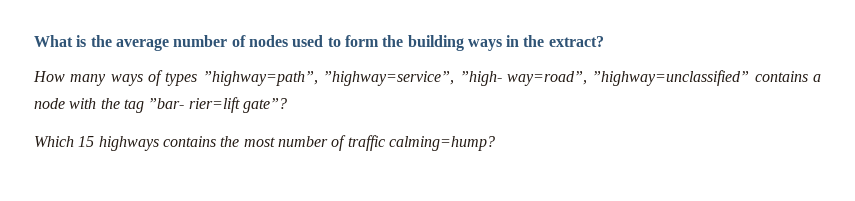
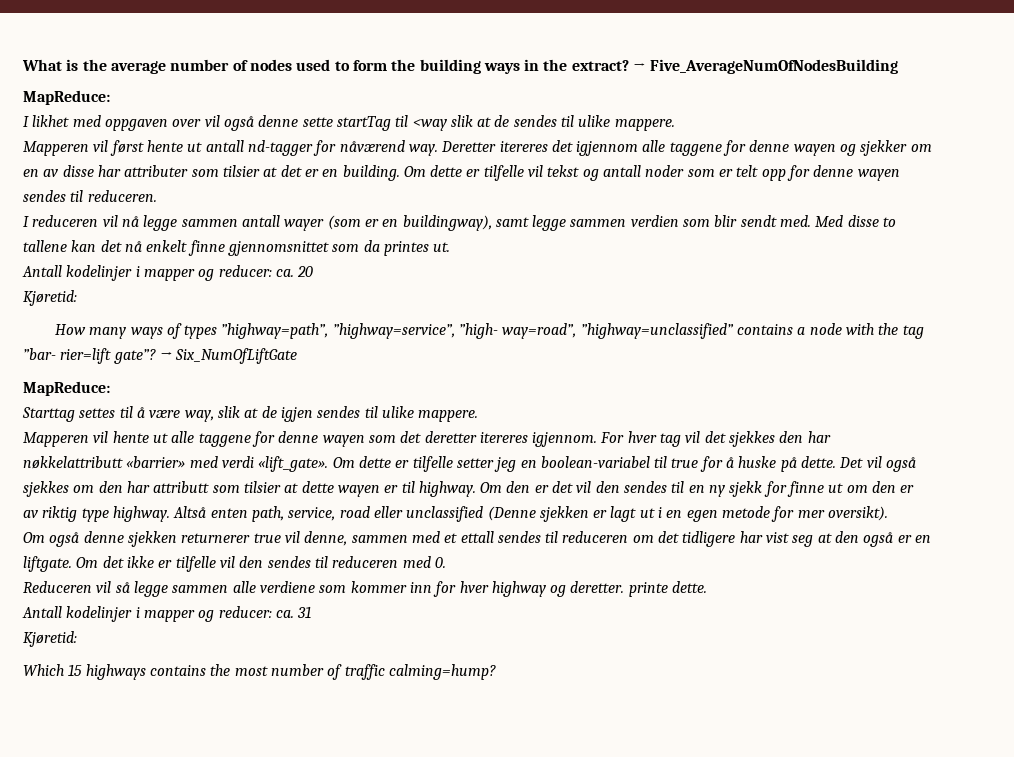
+ → Five_AverageNumOfNodesBuilding
+ MapReduce:
+ I likhet med oppgaven over vil også denne sette startTag til <way slik at de sendes til ulike mappere.
+ Mapperen vil først hente ut antall nd-tagger for nåværend way. Deretter itereres det igjennom alle taggene for denne wayen og sjekker om en av disse har attributer som tilsier at det er en building. Om dette er tilfelle vil tekst og antall noder som er telt opp for denne wayen sendes til reduceren.
+ I reduceren vil nå legge sammen antall wayer (som er en buildingway), samt legge sammen verdien som blir sendt med. Med disse to tallene kan det nå enkelt finne gjennomsnittet som da printes ut.
+ Antall kodelinjer i mapper og reducer: ca. 20
+ Kjøretid:
+ → Six_NumOfLiftGate
+ MapReduce:
+ Starttag settes til å være way, slik at de igjen sendes til ulike mappere.
+ Mapperen vil hente ut alle taggene for denne wayen som det deretter itereres igjennom. For hver tag vil det sjekkes den har nøkkelattributt «barrier» med verdi «lift_gate». Om dette er tilfelle setter jeg en boolean-variabel til true for å huske på dette. Det vil også sjekkes om den har attributt som tilsier at dette wayen er til highway. Om den er det vil den sendes til en ny sjekk for finne ut om den er av riktig type highway. Altså enten path, service, road eller unclassified (Denne sjekken er lagt ut i en egen metode for mer oversikt).
+ Om også denne sjekken returnerer true vil denne, sammen med et ettall sendes til reduceren om det tidligere har vist seg at den også er en liftgate. Om det ikke er tilfelle vil den sendes til reduceren med 0.
+ Reduceren vil så legge sammen alle verdiene som kommer inn for hver highway og deretter. printe dette.
+ Antall kodelinjer i mapper og reducer: ca. 31
+ Kjøretid:

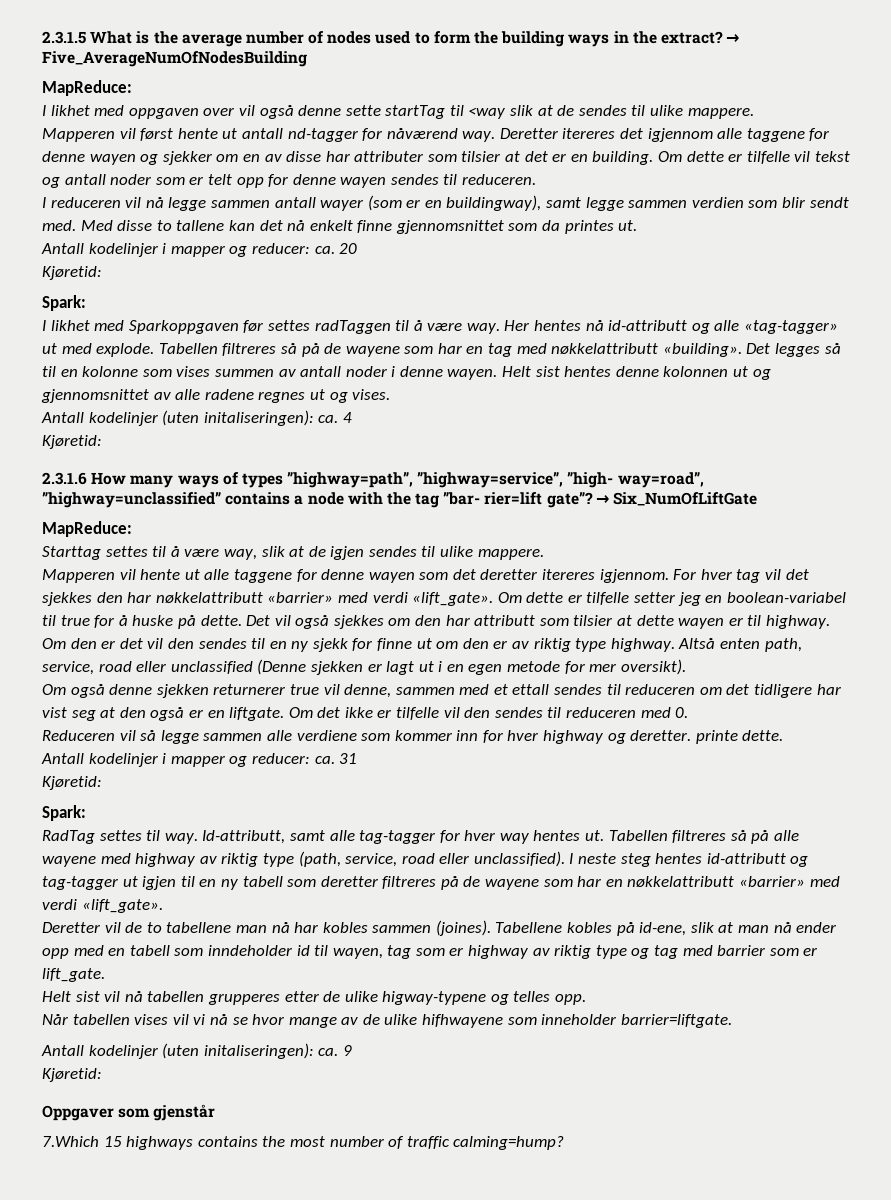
- What is the average number of nodes used to form the building ways in the extract?
+ 2.3.1.5 What is the average number of nodes used to form the building ways in the extract?
  Antall kodelinjer i mapper og reducer: ca. 20
  Kjøretid:
- How many ways of types ”highway=path”, ”highway=service”, ”high- way=road”, ”highway=unclassified” contains a node with the tag ”bar- rier=lift gate”?
+ Spark:
+ I likhet med Sparkoppgaven før settes radTaggen til å være way. Her hentes nå id-attributt og alle «tag-tagger» ut med explode. Tabellen filtreres så på de wayene som har en tag med nøkkelattributt «building». Det legges så til en kolonne som vises summen av antall noder i denne wayen. Helt sist hentes denne kolonnen ut og gjennomsnittet av alle radene regnes ut og vises.
+ Antall kodelinjer (uten initaliseringen): ca. 4
+ Kjøretid:
+ 2.3.1.6 How many ways of types ”highway=path”, ”highway=service”, ”high- way=road”, ”highway=unclassified” contains a node with the tag ”bar- rier=lift gate”?
  Antall kodelinjer i mapper og reducer: ca. 31
  Kjøretid:
- Which 15 highways contains the most number of traffic calming=hump?
+ Spark:
+ RadTag settes til way. Id-attributt, samt alle tag-tagger for hver way hentes ut. Tabellen filtreres så på alle wayene med highway av riktig type (path, service, road eller unclassified). I neste steg hentes id-attributt og tag-tagger ut igjen til en ny tabell som deretter filtreres på de wayene som har en nøkkelattributt «barrier» med verdi «lift_gate».
+ Deretter vil de to tabellene man nå har kobles sammen (joines). Tabellene kobles på id-ene, slik at man nå ender opp med en tabell som inndeholder id til wayen, tag som er highway av riktig type og tag med barrier som er lift_gate.
+ Helt sist vil nå tabellen grupperes etter de ulike higway-typene og telles opp.
+ Når tabellen vises vil vi nå se hvor mange av de ulike hifhwayene som inneholder barrier=liftgate.
+ Antall kodelinjer (uten initaliseringen): ca. 9
+ Kjøretid:
+ Oppgaver som gjenstår
+ 7.Which 15 highways contains the most number of traffic calming=hump?

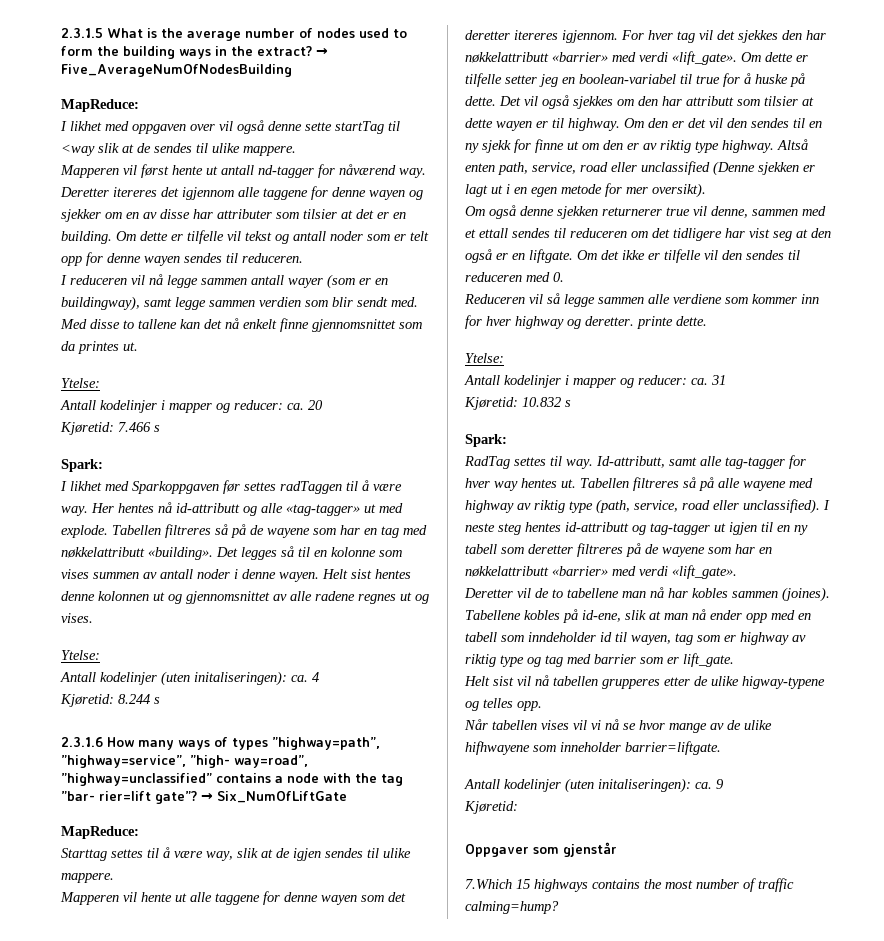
  Med disse to tallene kan det nå enkelt finne gjennomsnittet som da printes ut.
+ Ytelse:
  Antall kodelinjer i mapper og reducer: ca. 20
- Kjøretid:
+ Kjøretid: 7.466 s
  Helt sist hentes denne kolonnen ut og gjennomsnittet av alle radene regnes ut og vises.
+ Ytelse:
  Antall kodelinjer (uten initaliseringen): ca. 4
- Kjøretid:
+ Kjøretid: 8.244 s
  Reduceren vil så legge sammen alle verdiene som kommer inn for hver highway og deretter. printe dette.
+ Ytelse:
  Antall kodelinjer i mapper og reducer: ca. 31
- Kjøretid:
+ Kjøretid: 10.832 s

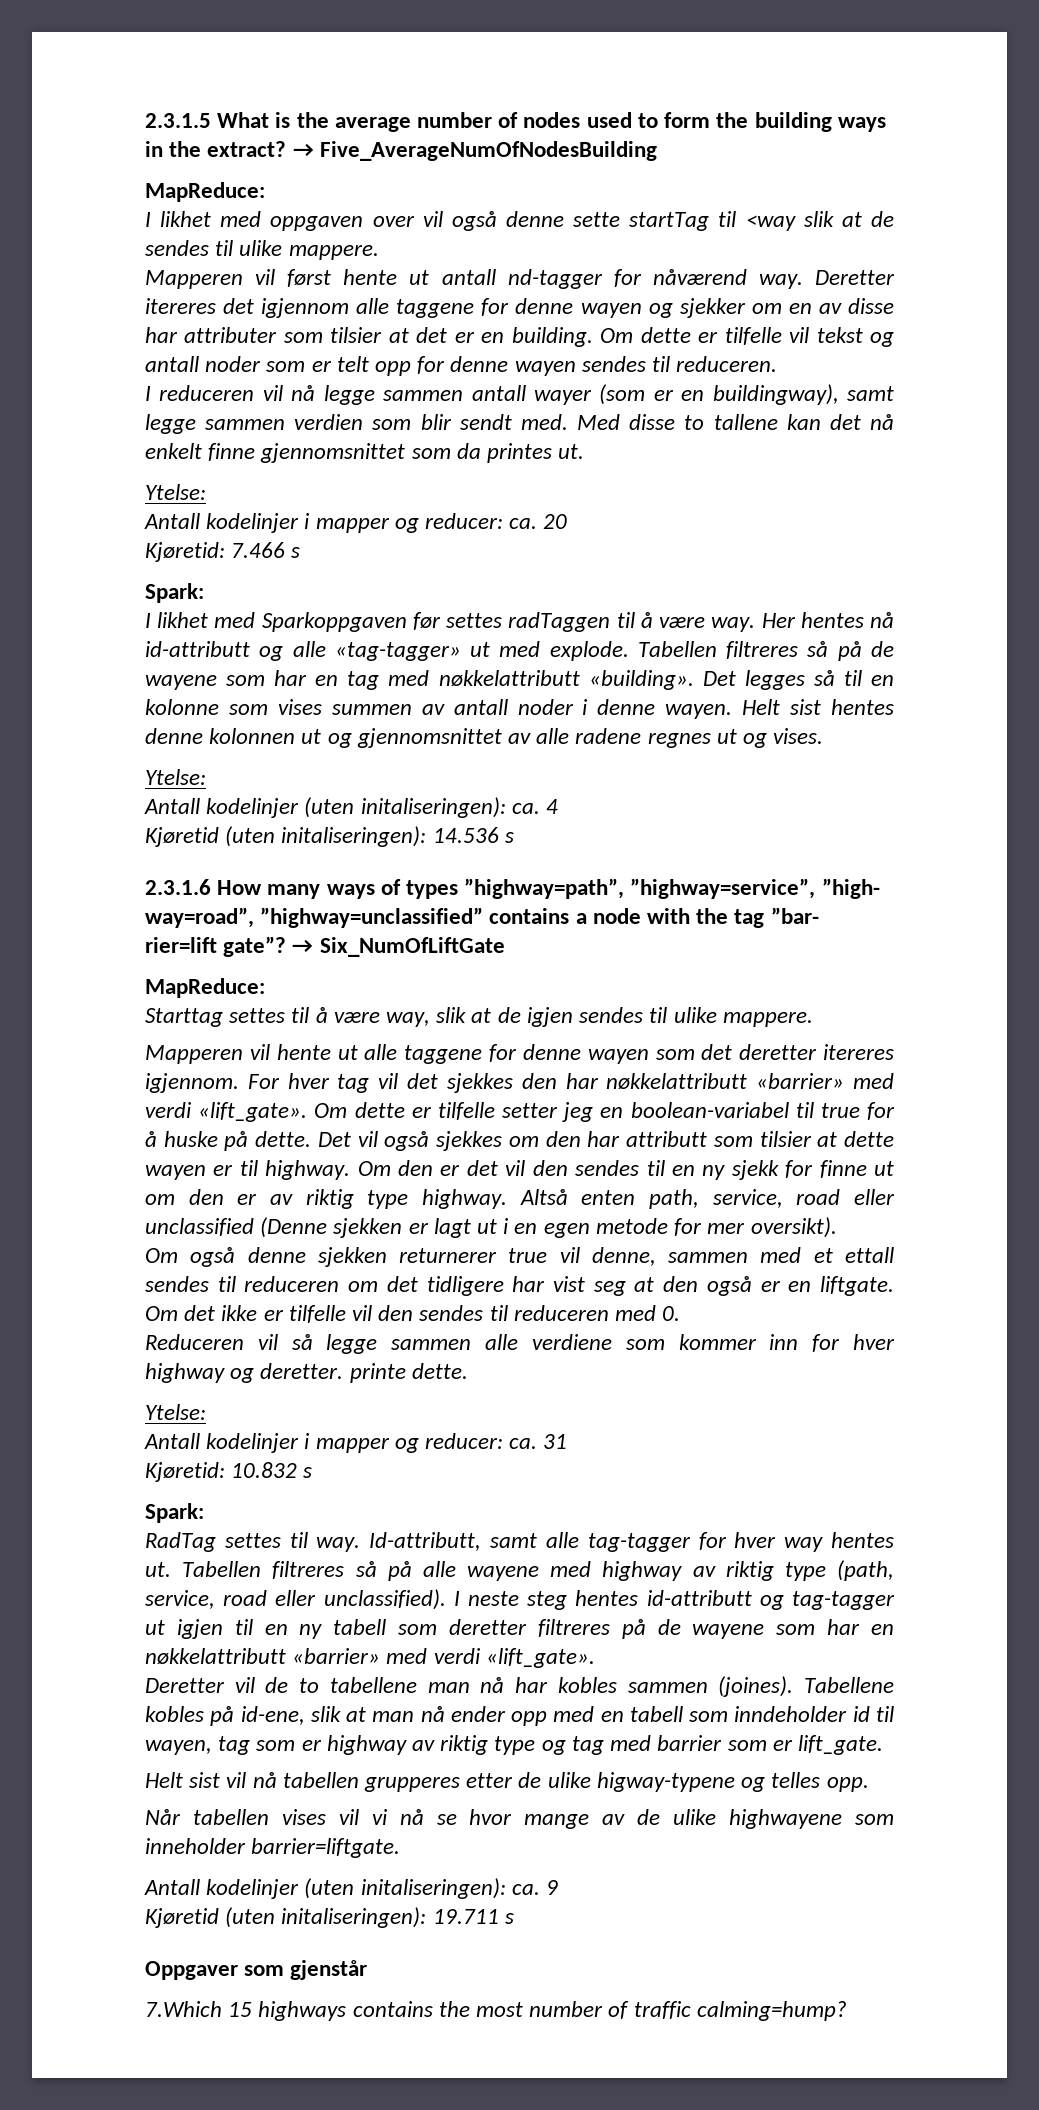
- Kjøretid: 8.244 s
+ Kjøretid (uten initaliseringen): 14.536 s
- Når tabellen vises vil vi nå se hvor mange av de ulike hifhwayene som inneholder barrier=liftgate.
+ Når tabellen vises vil vi nå se hvor mange av de ulike highwayene som inneholder barrier=liftgate.
  Antall kodelinjer (uten initaliseringen): ca. 9
- Kjøretid:
+ Kjøretid (uten initaliseringen): 19.711 s

